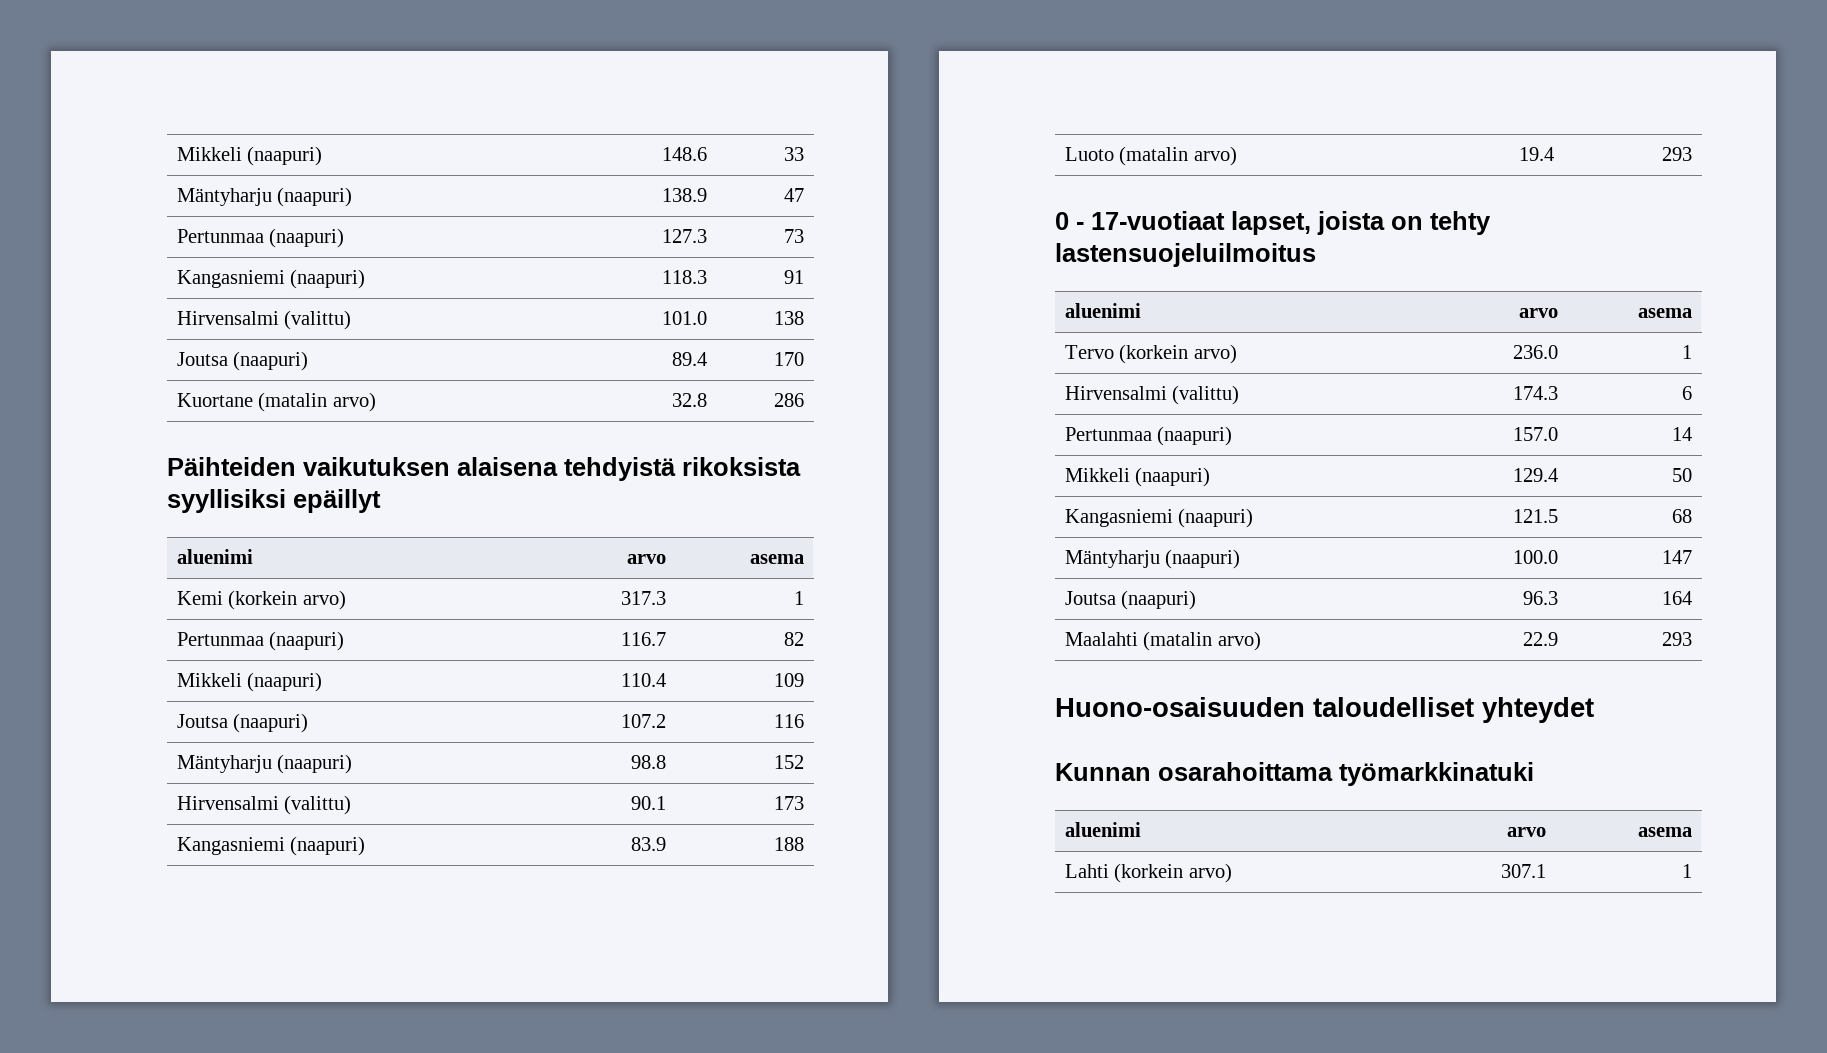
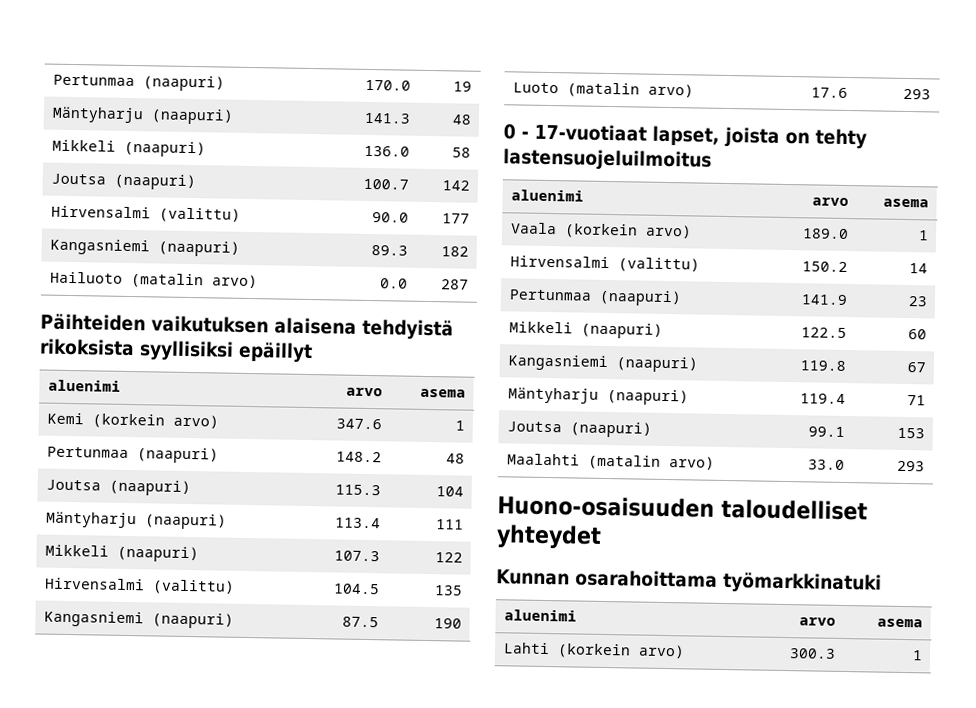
- Mikkeli (naapuri) | 148.6 | 33
- Mäntyharju (naapuri) | 138.9 | 47
- Pertunmaa (naapuri) | 127.3 | 73
- Kangasniemi (naapuri) | 118.3 | 91
- Hirvensalmi (valittu) | 101.0 | 138
- Joutsa (naapuri) | 89.4 | 170
- Kuortane (matalin arvo) | 32.8 | 286
+ Pertunmaa (naapuri) | 170.0 | 19
+ Mäntyharju (naapuri) | 141.3 | 48
+ Mikkeli (naapuri) | 136.0 | 58
+ Joutsa (naapuri) | 100.7 | 142
+ Hirvensalmi (valittu) | 90.0 | 177
+ Kangasniemi (naapuri) | 89.3 | 182
+ Hailuoto (matalin arvo) | 0.0 | 287
- Kemi (korkein arvo) | 317.3 | 1
+ Kemi (korkein arvo) | 347.6 | 1
- Pertunmaa (naapuri) | 116.7 | 82
- Mikkeli (naapuri) | 110.4 | 109
- Joutsa (naapuri) | 107.2 | 116
- Mäntyharju (naapuri) | 98.8 | 152
- Hirvensalmi (valittu) | 90.1 | 173
- Kangasniemi (naapuri) | 83.9 | 188
+ Pertunmaa (naapuri) | 148.2 | 48
+ Joutsa (naapuri) | 115.3 | 104
+ Mäntyharju (naapuri) | 113.4 | 111
+ Mikkeli (naapuri) | 107.3 | 122
+ Hirvensalmi (valittu) | 104.5 | 135
+ Kangasniemi (naapuri) | 87.5 | 190
- Luoto (matalin arvo) | 19.4 | 293
+ Luoto (matalin arvo) | 17.6 | 293
- Tervo (korkein arvo) | 236.0 | 1
+ Vaala (korkein arvo) | 189.0 | 1
- Hirvensalmi (valittu) | 174.3 | 6
- Pertunmaa (naapuri) | 157.0 | 14
- Mikkeli (naapuri) | 129.4 | 50
- Kangasniemi (naapuri) | 121.5 | 68
- Mäntyharju (naapuri) | 100.0 | 147
- Joutsa (naapuri) | 96.3 | 164
+ Hirvensalmi (valittu) | 150.2 | 14
+ Pertunmaa (naapuri) | 141.9 | 23
+ Mikkeli (naapuri) | 122.5 | 60
+ Kangasniemi (naapuri) | 119.8 | 67
+ Mäntyharju (naapuri) | 119.4 | 71
+ Joutsa (naapuri) | 99.1 | 153
- Maalahti (matalin arvo) | 22.9 | 293
+ Maalahti (matalin arvo) | 33.0 | 293
- Lahti (korkein arvo) | 307.1 | 1
+ Lahti (korkein arvo) | 300.3 | 1

